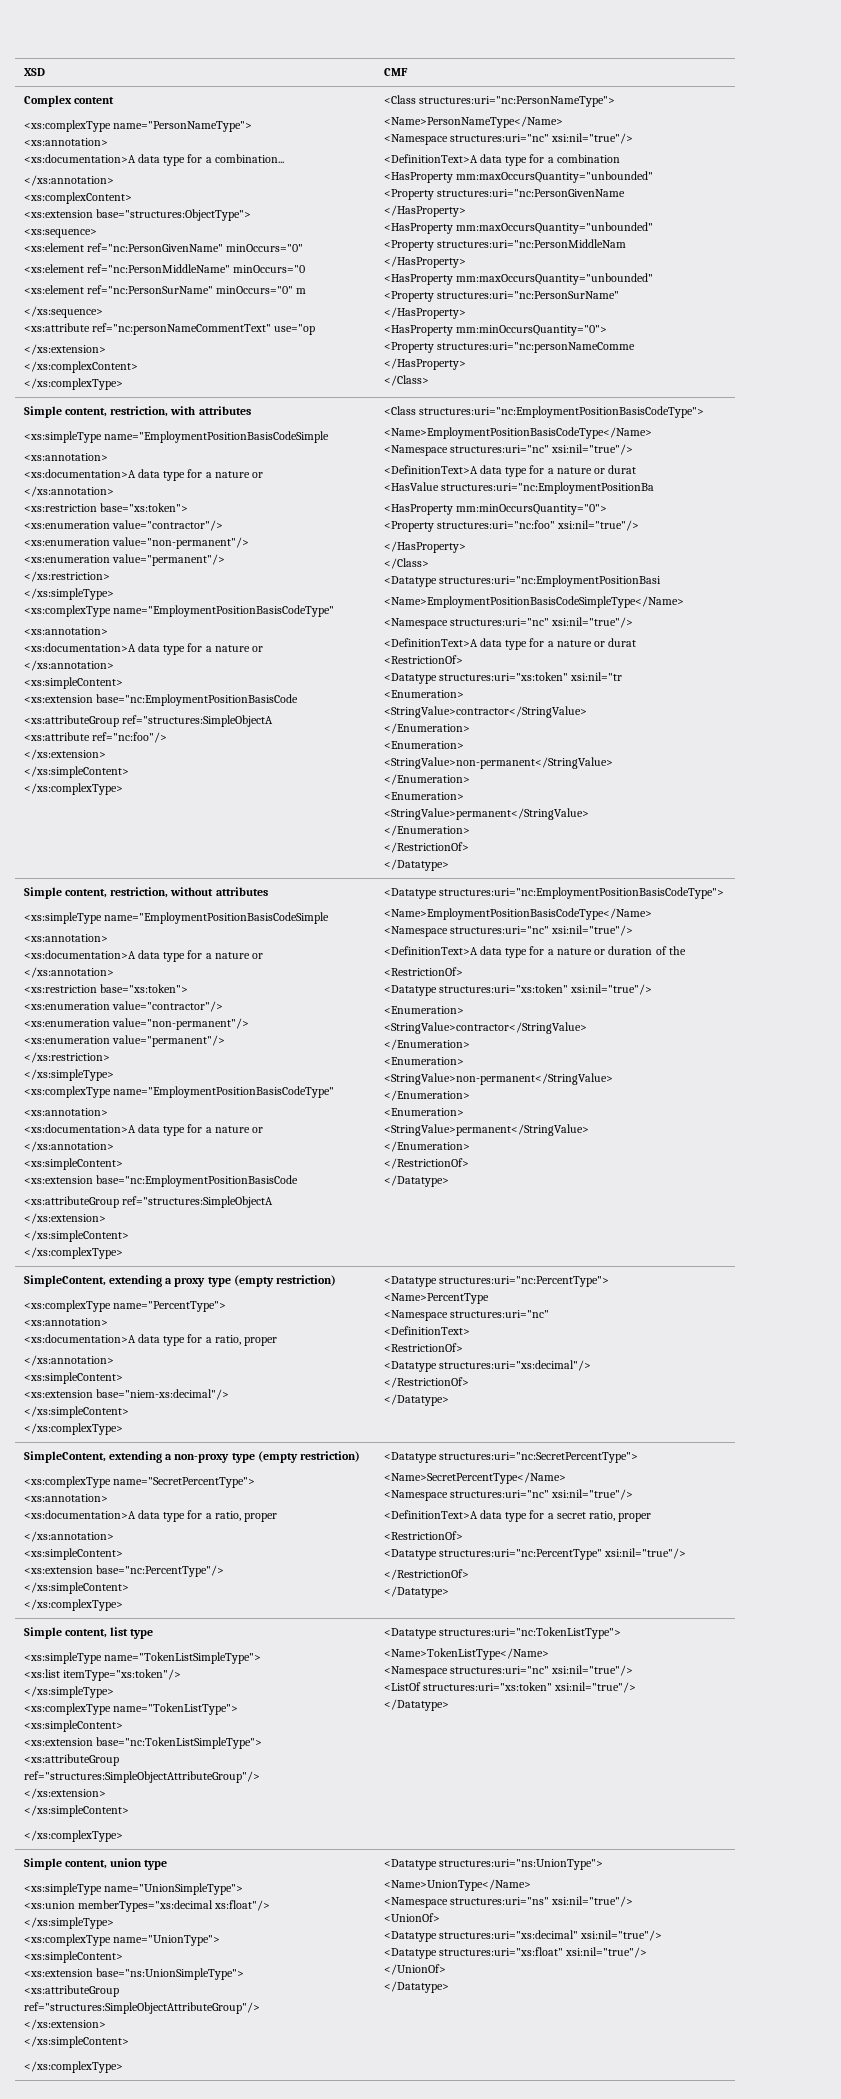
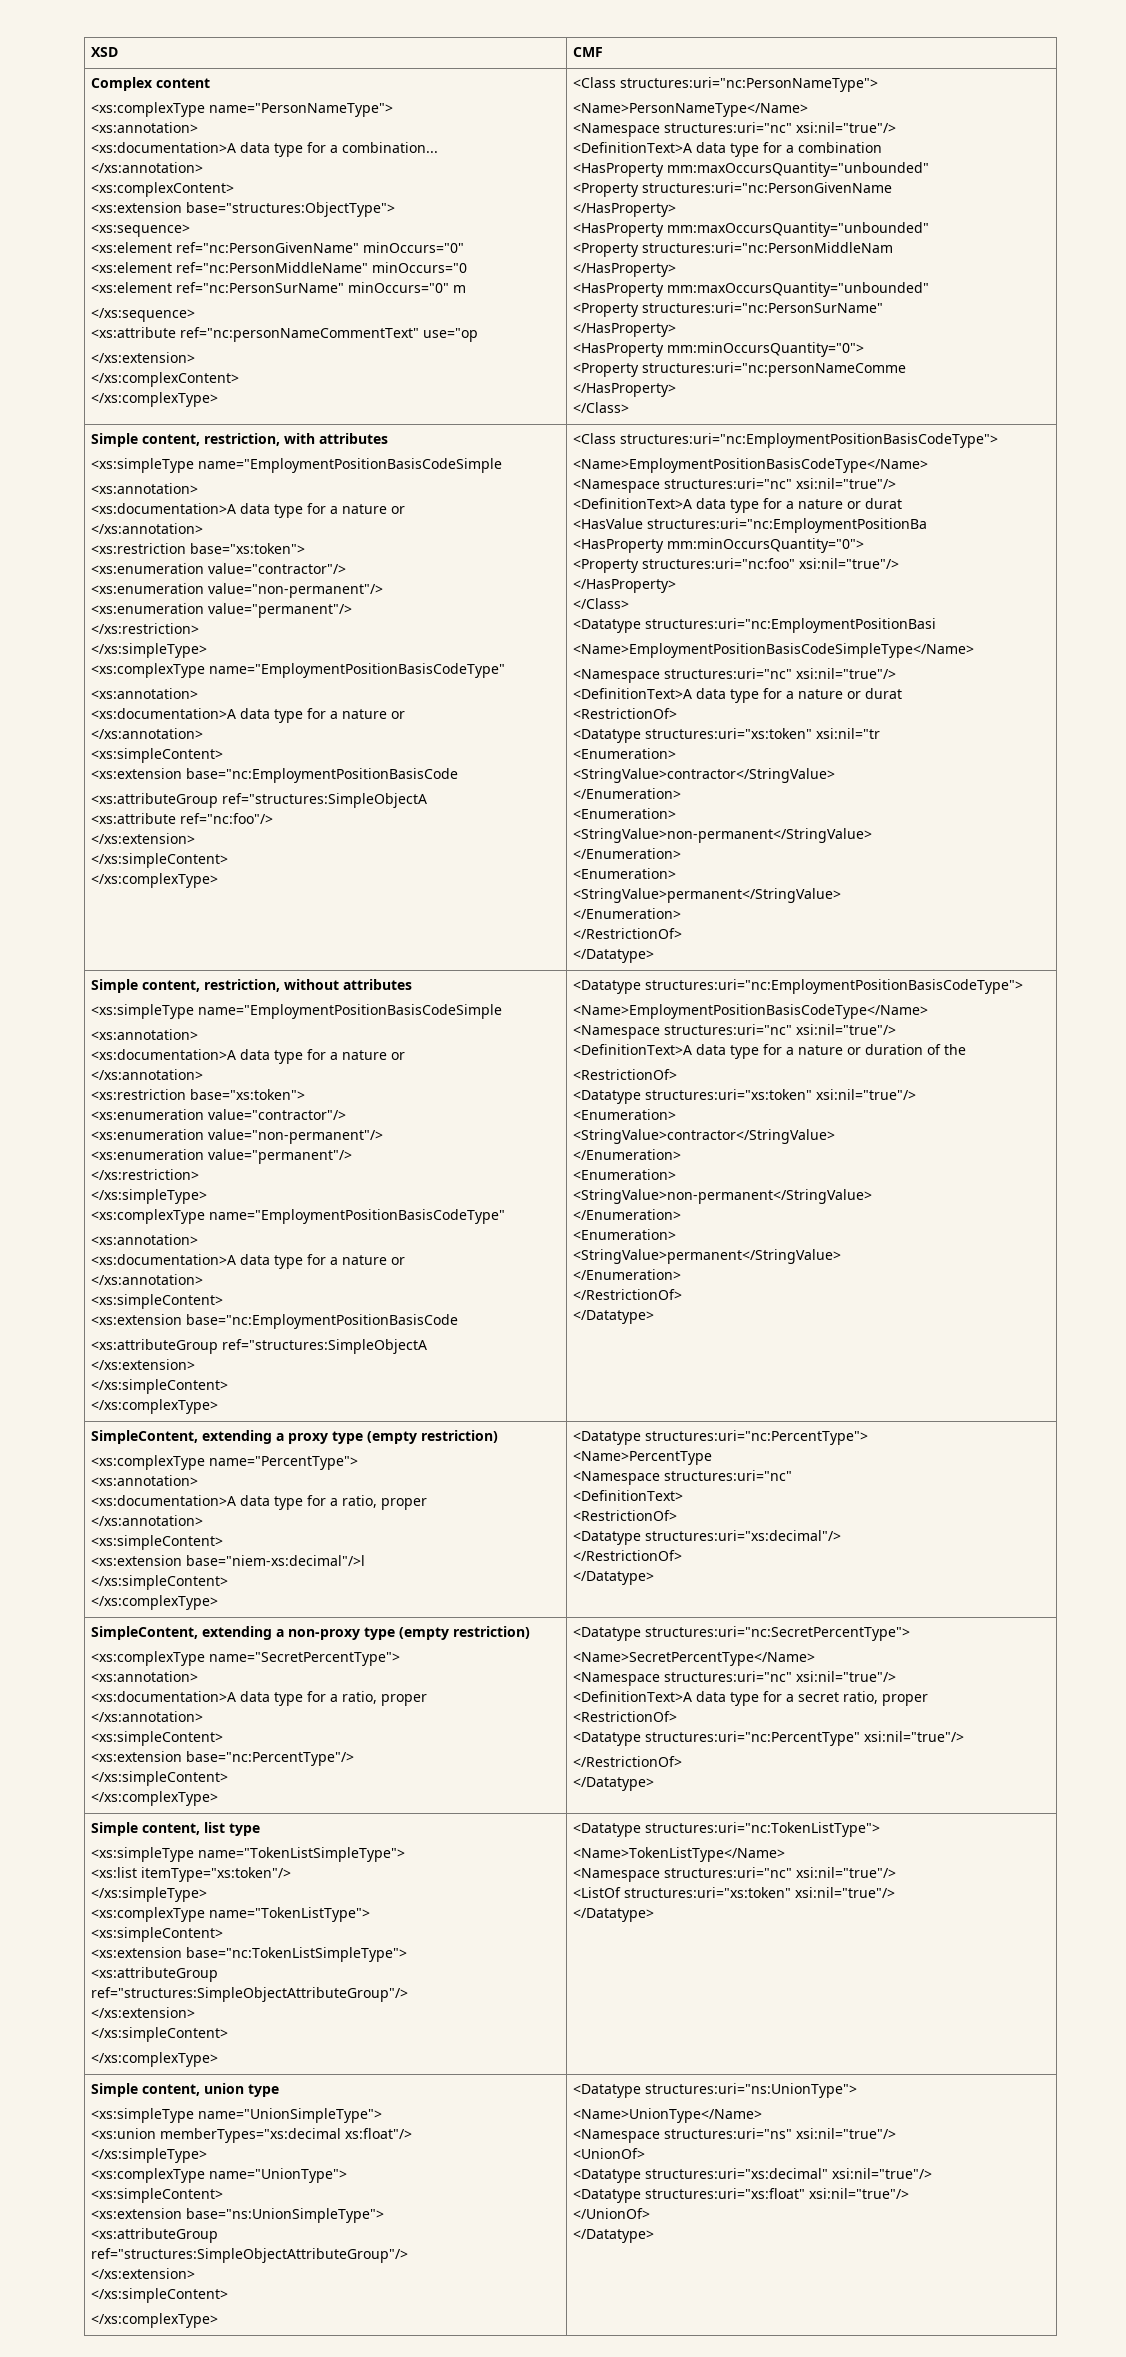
  SimpleContent, extending a proxy type (empty restriction)
  <xs:complexType name="PercentType">
  <xs:annotation>
  <xs:documentation>A data type for a ratio, proper
  </xs:annotation>
  <xs:simpleContent>
- <xs:extension base="niem-xs:decimal"/>
+ <xs:extension base="niem-xs:decimal"/>l

